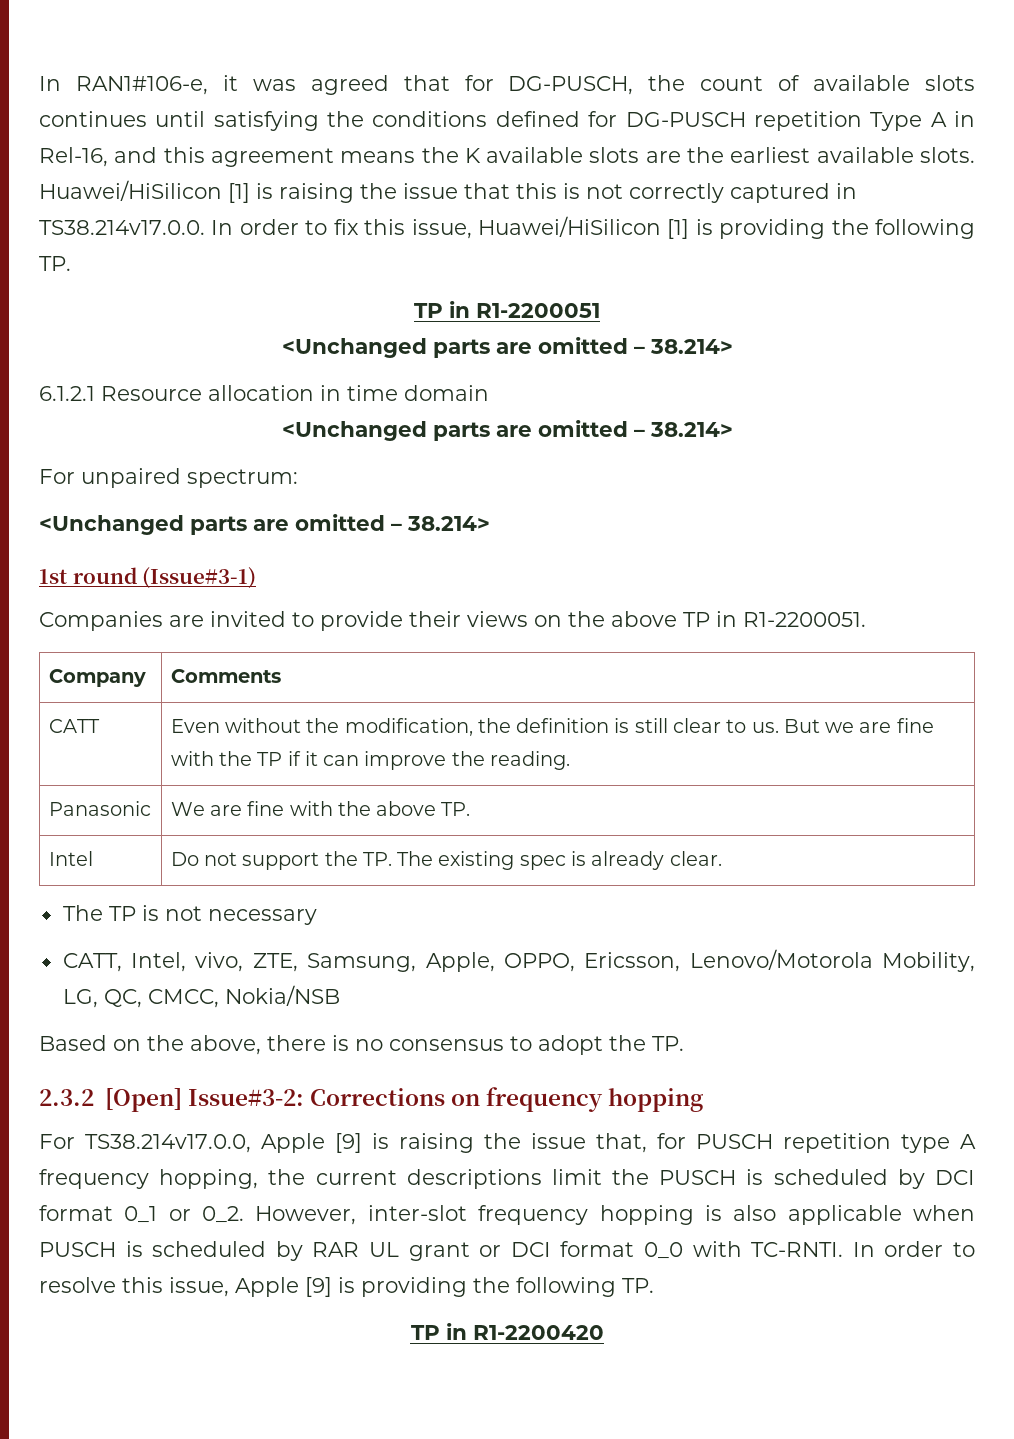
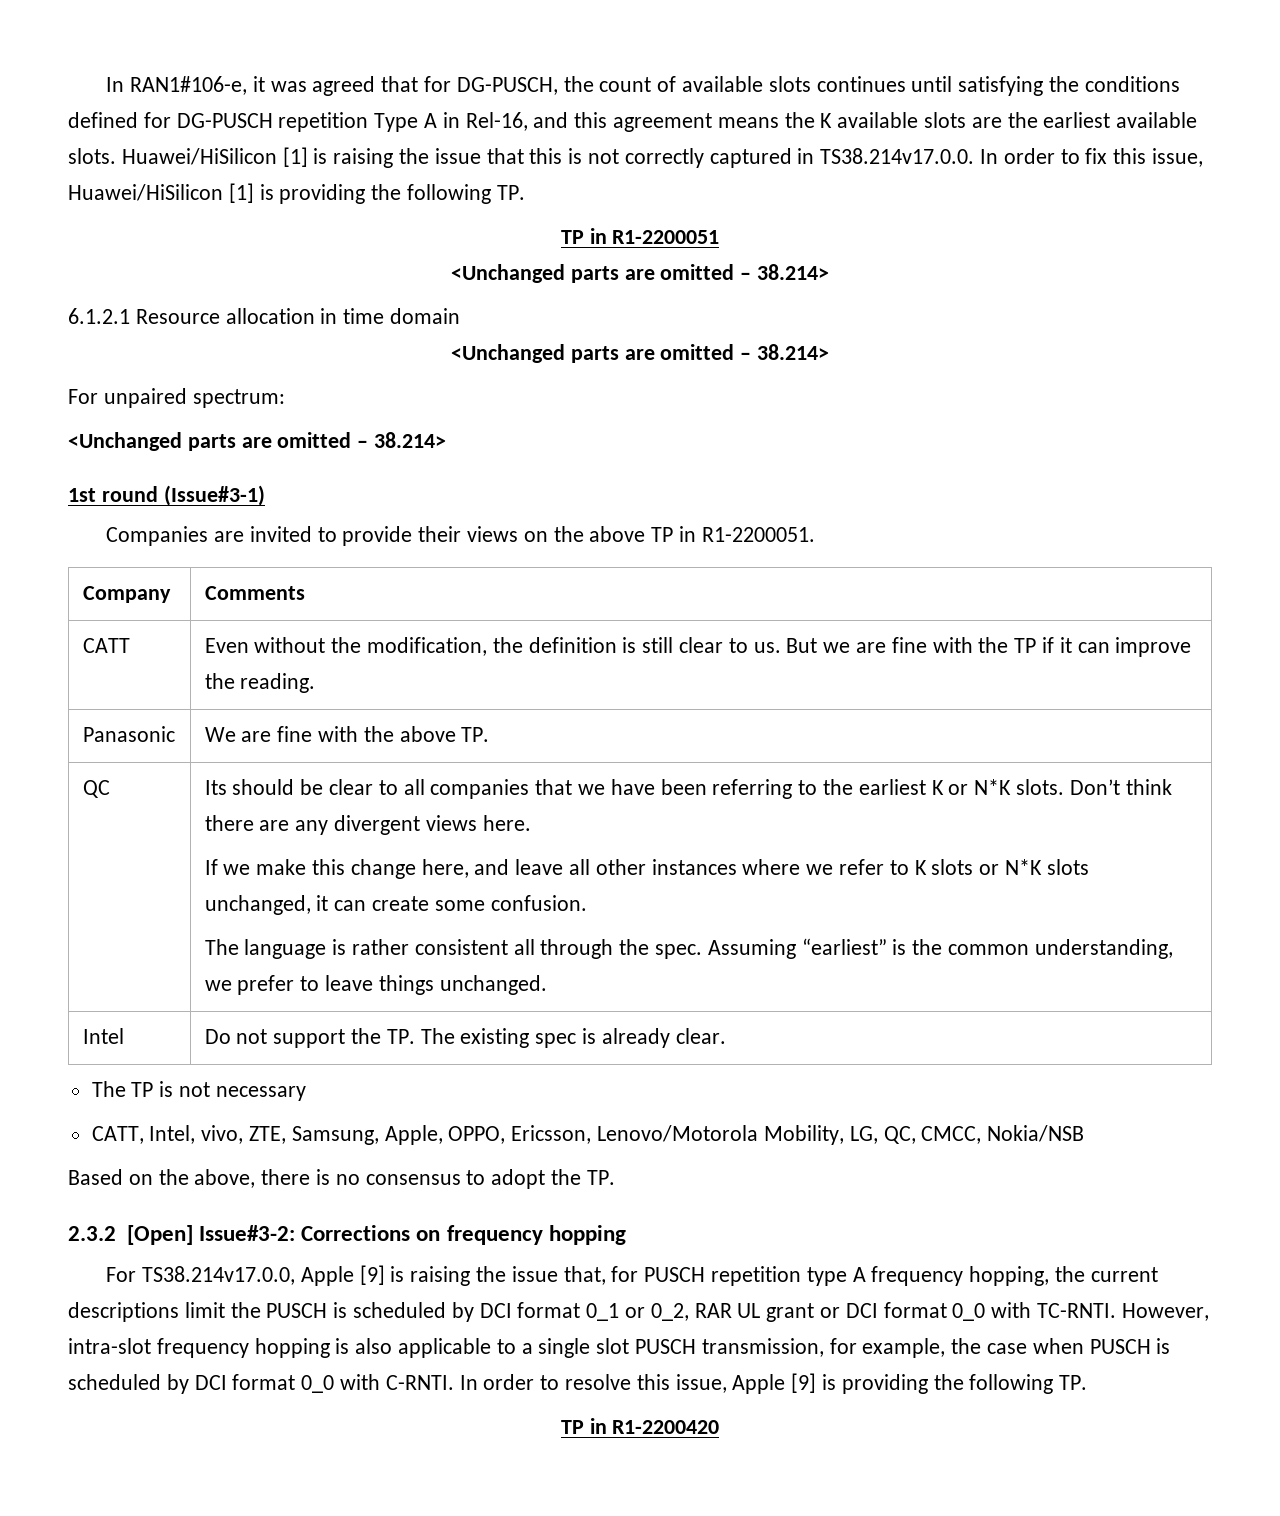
+ QC | Its should be clear to all companies that we have been referring to the earliest K or N*K slots. Don’t think there are any divergent views here.
+ If we make this change here, and leave all other instances where we refer to K slots or N*K slots unchanged, it can create some confusion.
+ The language is rather consistent all through the spec. Assuming “earliest” is the common understanding, we prefer to leave things unchanged.
- For TS38.214v17.0.0, Apple [9] is raising the issue that, for PUSCH repetition type A frequency hopping, the current descriptions limit the PUSCH is scheduled by DCI format 0_1 or 0_2. However, inter-slot frequency hopping is also applicable when PUSCH is scheduled by RAR UL grant or DCI format 0_0 with TC-RNTI.
+ For TS38.214v17.0.0, Apple [9] is raising the issue that, for PUSCH repetition type A frequency hopping, the current descriptions limit the PUSCH is scheduled by DCI format 0_1 or 0_2, RAR UL grant or DCI format 0_0 with TC-RNTI.
+ However, intra-slot frequency hopping is also applicable to a single slot PUSCH transmission, for example, the case when PUSCH is scheduled by DCI format 0_0 with C-RNTI.

